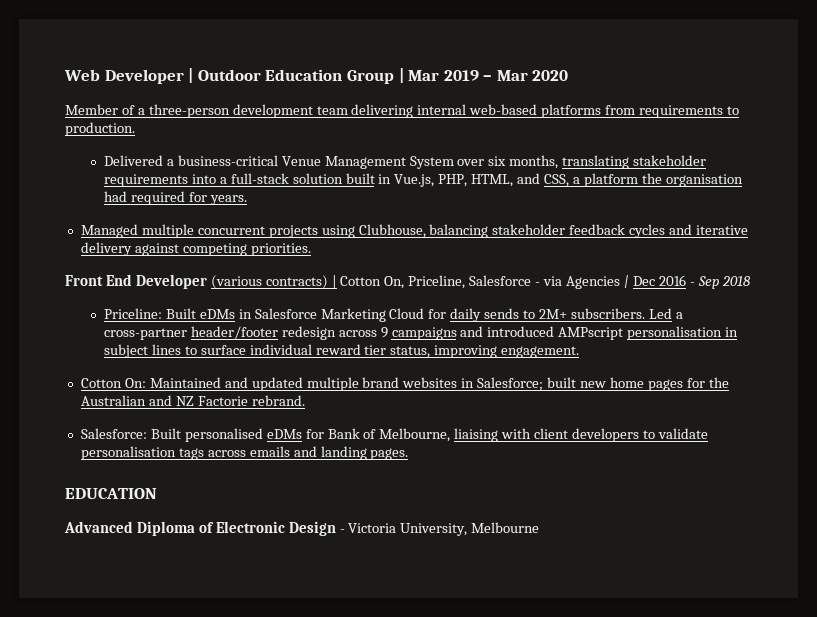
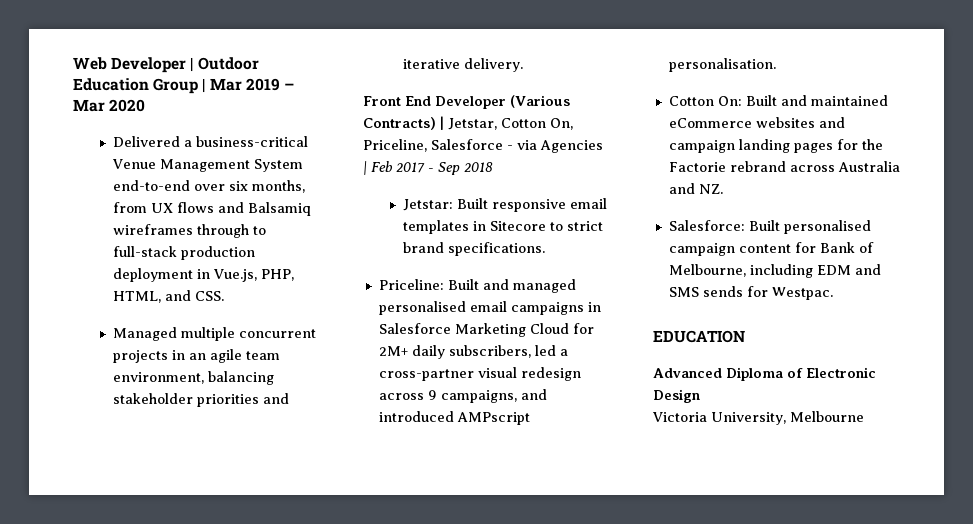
- Member of a three-person development team delivering internal web-based platforms from requirements to production.
- Delivered a business-critical Venue Management System over six months, translating stakeholder requirements into a full-stack solution built in Vue.js, PHP, HTML, and CSS, a platform the organisation had required for years.
- Managed multiple concurrent projects using Clubhouse, balancing stakeholder feedback cycles and iterative delivery against competing priorities.
+ Delivered a business-critical Venue Management System end-to-end over six months, from UX flows and Balsamiq wireframes through to full-stack production deployment in Vue.js, PHP, HTML, and CSS.
+ Managed multiple concurrent projects in an agile team environment, balancing stakeholder priorities and iterative delivery.
- Front End Developer (various contracts) | Cotton On, Priceline, Salesforce - via Agencies | Dec 2016 - Sep 2018
+ Front End Developer (Various Contracts) | Jetstar, Cotton On, Priceline, Salesforce - via Agencies | Feb 2017 - Sep 2018
- Priceline: Built eDMs in Salesforce Marketing Cloud for daily sends to 2M+ subscribers. Led a cross-partner header/footer redesign across 9 campaigns and introduced AMPscript personalisation in subject lines to surface individual reward tier status, improving engagement.
- Cotton On: Maintained and updated multiple brand websites in Salesforce; built new home pages for the Australian and NZ Factorie rebrand.
+ Jetstar: Built responsive email templates in Sitecore to strict brand specifications.
+ Priceline: Built and managed personalised email campaigns in Salesforce Marketing Cloud for 2M+ daily subscribers, led a cross-partner visual redesign across 9 campaigns, and introduced AMPscript personalisation.
+ Cotton On: Built and maintained eCommerce websites and campaign landing pages for the Factorie rebrand across Australia and NZ.
- Salesforce: Built personalised eDMs for Bank of Melbourne, liaising with client developers to validate personalisation tags across emails and landing pages.
+ Salesforce: Built personalised campaign content for Bank of Melbourne, including EDM and SMS sends for Westpac.
- Advanced Diploma of Electronic Design - Victoria University, Melbourne
+ Advanced Diploma of Electronic Design
+ Victoria University, Melbourne

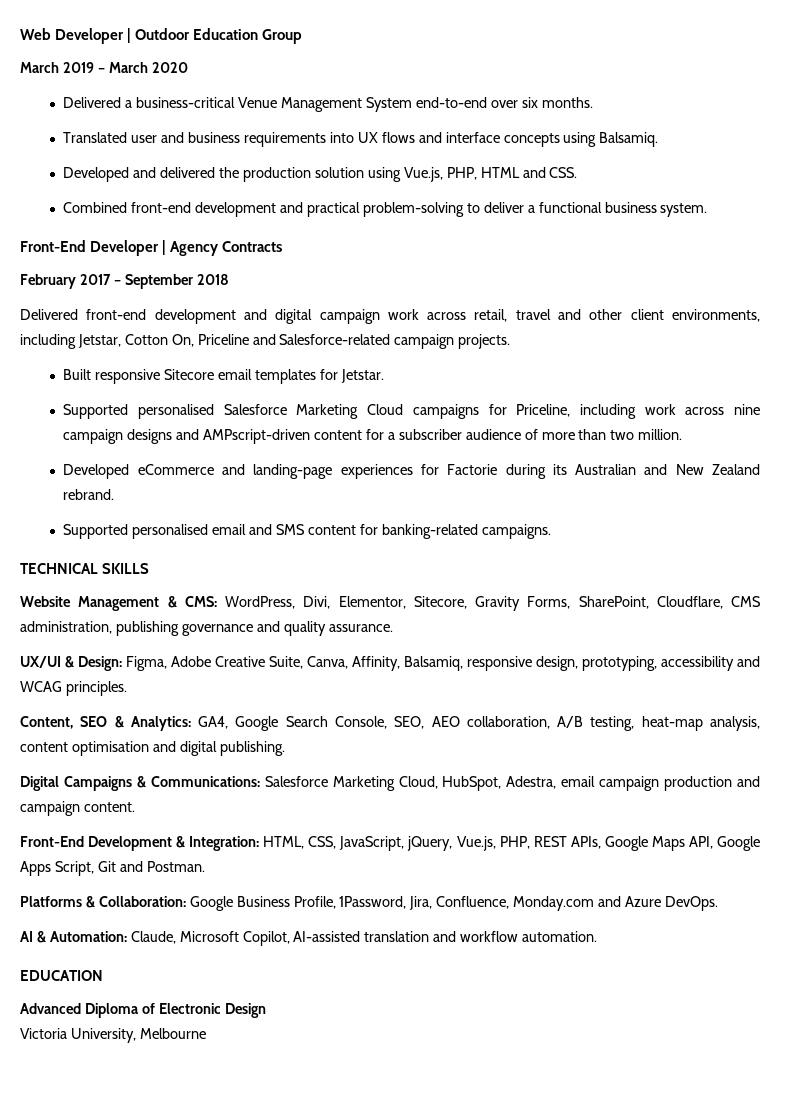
- Web Developer | Outdoor Education Group | Mar 2019 – Mar 2020
+ Web Developer | Outdoor Education Group
+ March 2019 – March 2020
- Delivered a business-critical Venue Management System end-to-end over six months, from UX flows and Balsamiq wireframes through to full-stack production deployment in Vue.js, PHP, HTML, and CSS.
+ Delivered a business-critical Venue Management System end-to-end over six months.
+ Translated user and business requirements into UX flows and interface concepts using Balsamiq.
+ Developed and delivered the production solution using Vue.js, PHP, HTML and CSS.
- Managed multiple concurrent projects in an agile team environment, balancing stakeholder priorities and iterative delivery.
- Front End Developer (Various Contracts) | Jetstar, Cotton On, Priceline, Salesforce - via Agencies | Feb 2017 - Sep 2018
- Jetstar: Built responsive email templates in Sitecore to strict brand specifications.
- Priceline: Built and managed personalised email campaigns in Salesforce Marketing Cloud for 2M+ daily subscribers, led a cross-partner visual redesign across 9 campaigns, and introduced AMPscript personalisation.
- Cotton On: Built and maintained eCommerce websites and campaign landing pages for the Factorie rebrand across Australia and NZ.
- Salesforce: Built personalised campaign content for Bank of Melbourne, including EDM and SMS sends for Westpac.
+ Combined front-end development and practical problem-solving to deliver a functional business system.
+ Front-End Developer | Agency Contracts
+ February 2017 – September 2018
+ Delivered front-end development and digital campaign work across retail, travel and other client environments, including Jetstar, Cotton On, Priceline and Salesforce-related campaign projects.
+ Built responsive Sitecore email templates for Jetstar.
+ Supported personalised Salesforce Marketing Cloud campaigns for Priceline, including work across nine campaign designs and AMPscript-driven content for a subscriber audience of more than two million.
+ Developed eCommerce and landing-page experiences for Factorie during its Australian and New Zealand rebrand.
+ Supported personalised email and SMS content for banking-related campaigns.
+ TECHNICAL SKILLS
+ Website Management & CMS: WordPress, Divi, Elementor, Sitecore, Gravity Forms, SharePoint, Cloudflare, CMS administration, publishing governance and quality assurance.
+ UX/UI & Design: Figma, Adobe Creative Suite, Canva, Affinity, Balsamiq, responsive design, prototyping, accessibility and WCAG principles.
+ Content, SEO & Analytics: GA4, Google Search Console, SEO, AEO collaboration, A/B testing, heat-map analysis, content optimisation and digital publishing.
+ Digital Campaigns & Communications: Salesforce Marketing Cloud, HubSpot, Adestra, email campaign production and campaign content.
+ Front-End Development & Integration: HTML, CSS, JavaScript, jQuery, Vue.js, PHP, REST APIs, Google Maps API, Google Apps Script, Git and Postman.
+ Platforms & Collaboration: Google Business Profile, 1Password, Jira, Confluence, Monday.com and Azure DevOps.
+ AI & Automation: Claude, Microsoft Copilot, AI-assisted translation and workflow automation.

